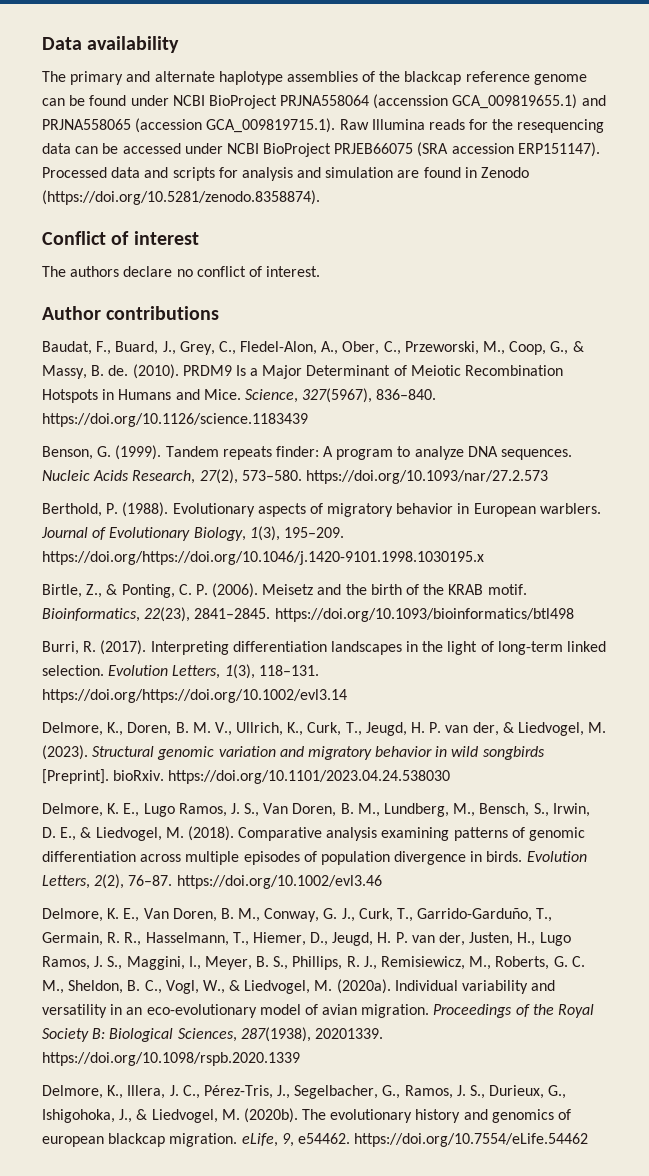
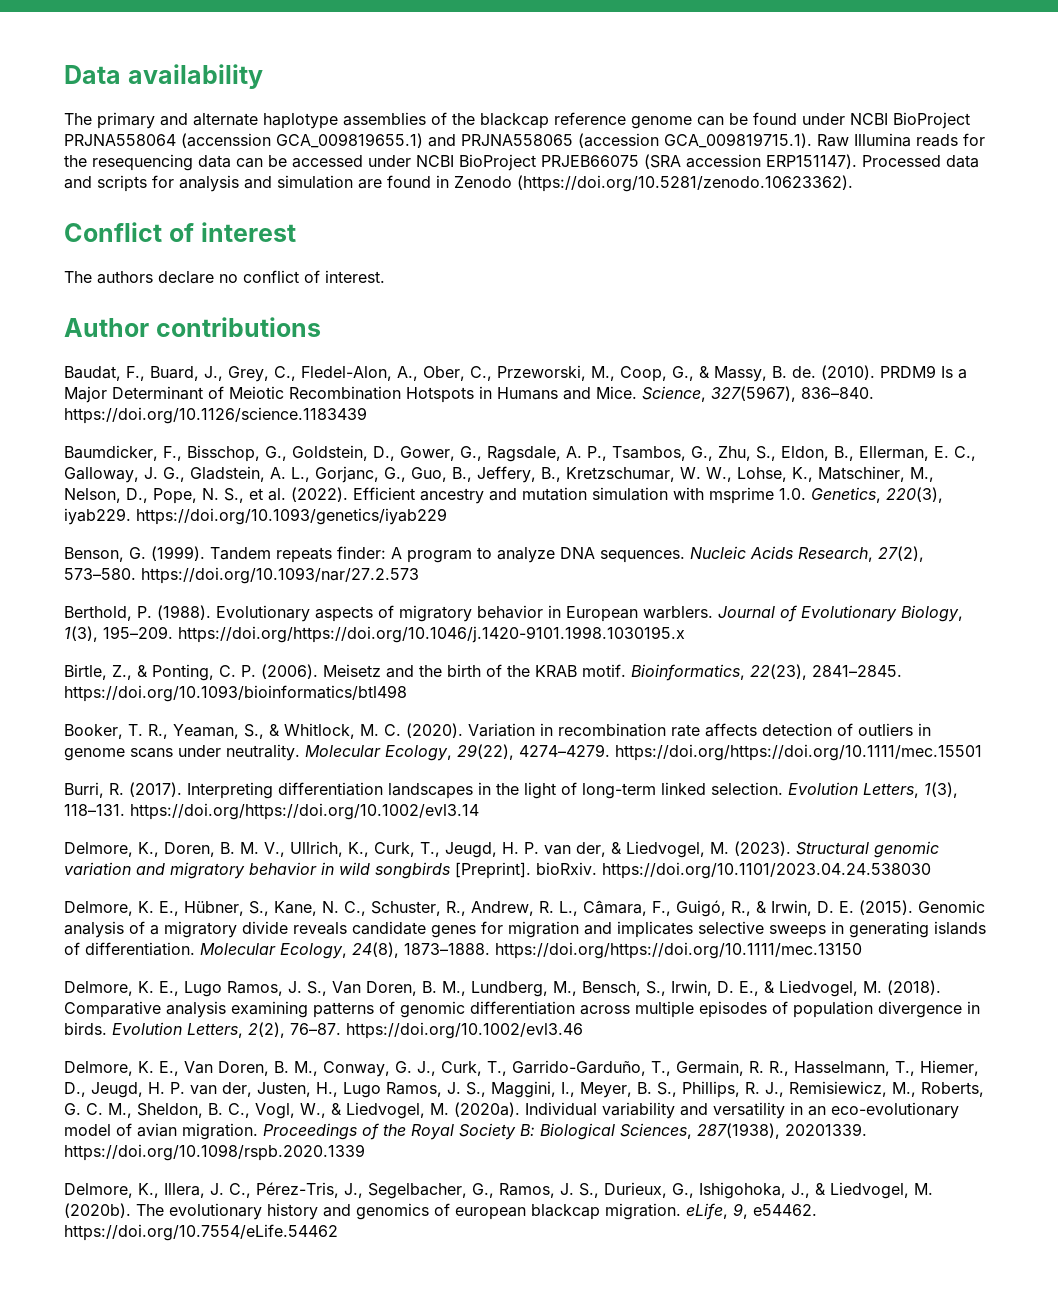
- Processed data and scripts for analysis and simulation are found in Zenodo (https://doi.org/10.5281/zenodo.8358874).
+ Processed data and scripts for analysis and simulation are found in Zenodo (https://doi.org/10.5281/zenodo.10623362).
+ Baumdicker, F., Bisschop, G., Goldstein, D., Gower, G., Ragsdale, A. P., Tsambos, G., Zhu, S., Eldon, B., Ellerman, E. C., Galloway, J. G., Gladstein, A. L., Gorjanc, G., Guo, B., Jeffery, B., Kretzschumar, W. W., Lohse, K., Matschiner, M., Nelson, D., Pope, N. S., et al. (2022). Efficient ancestry and mutation simulation with msprime 1.0. Genetics, 220(3), iyab229. https://doi.org/10.1093/genetics/iyab229
+ Booker, T. R., Yeaman, S., & Whitlock, M. C. (2020). Variation in recombination rate affects detection of outliers in genome scans under neutrality. Molecular Ecology, 29(22), 4274–4279. https://doi.org/https://doi.org/10.1111/mec.15501
+ Delmore, K. E., Hübner, S., Kane, N. C., Schuster, R., Andrew, R. L., Câmara, F., Guigó, R., & Irwin, D. E. (2015). Genomic analysis of a migratory divide reveals candidate genes for migration and implicates selective sweeps in generating islands of differentiation. Molecular Ecology, 24(8), 1873–1888. https://doi.org/https://doi.org/10.1111/mec.13150

